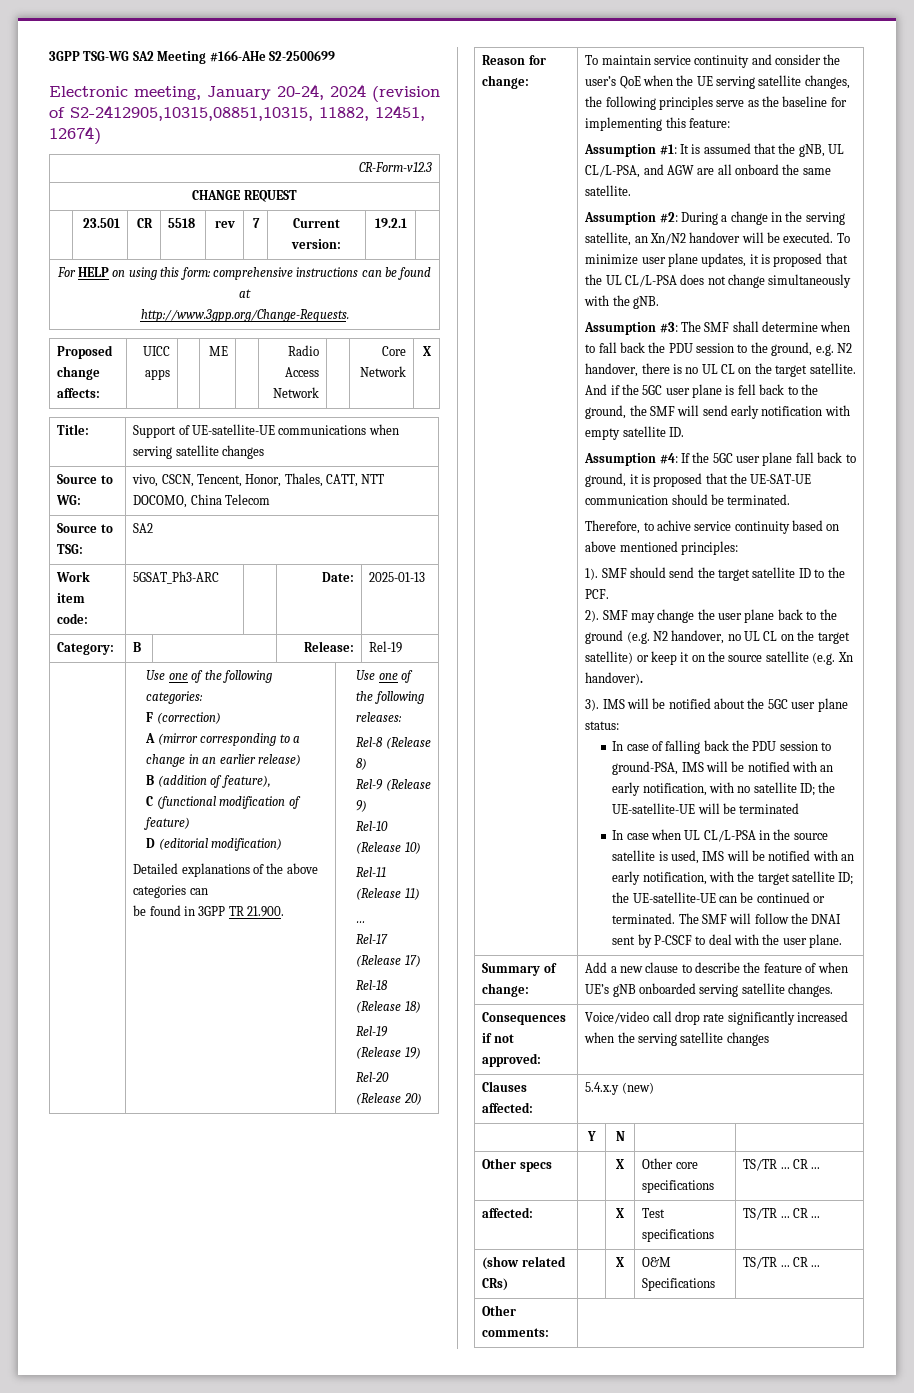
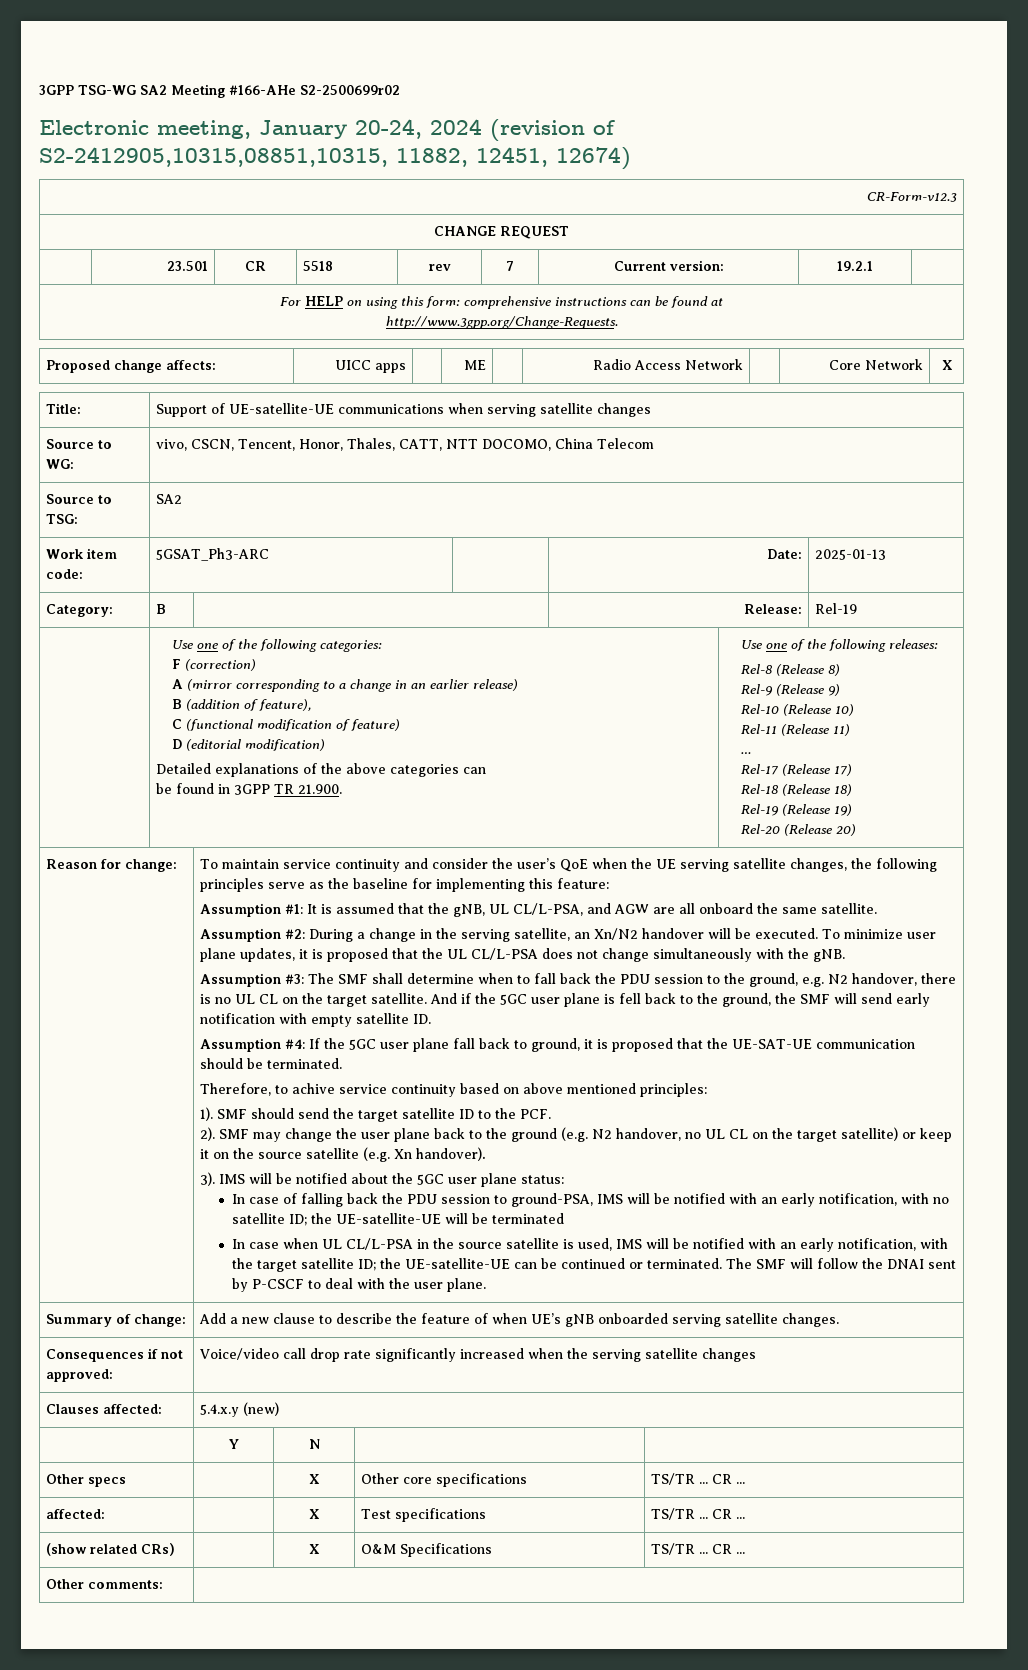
- 3GPP TSG-WG SA2 Meeting #166-AHe S2-2500699
+ 3GPP TSG-WG SA2 Meeting #166-AHe S2-2500699r02

